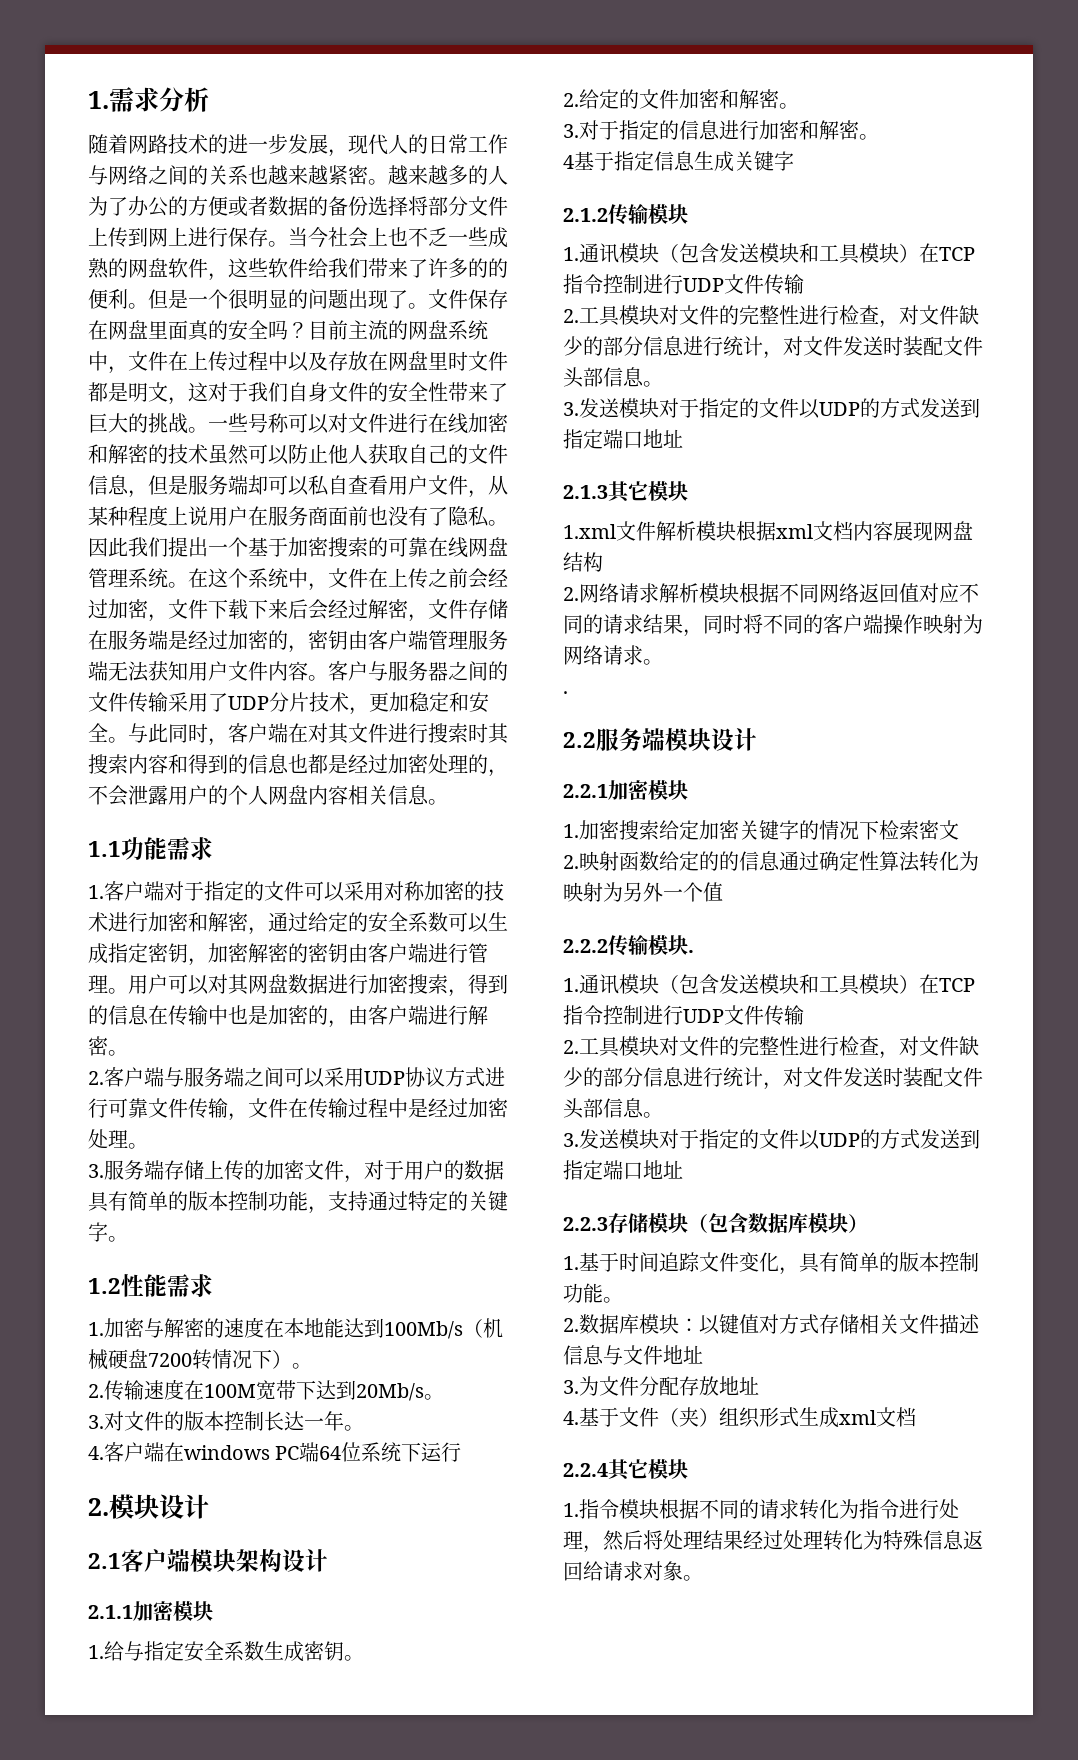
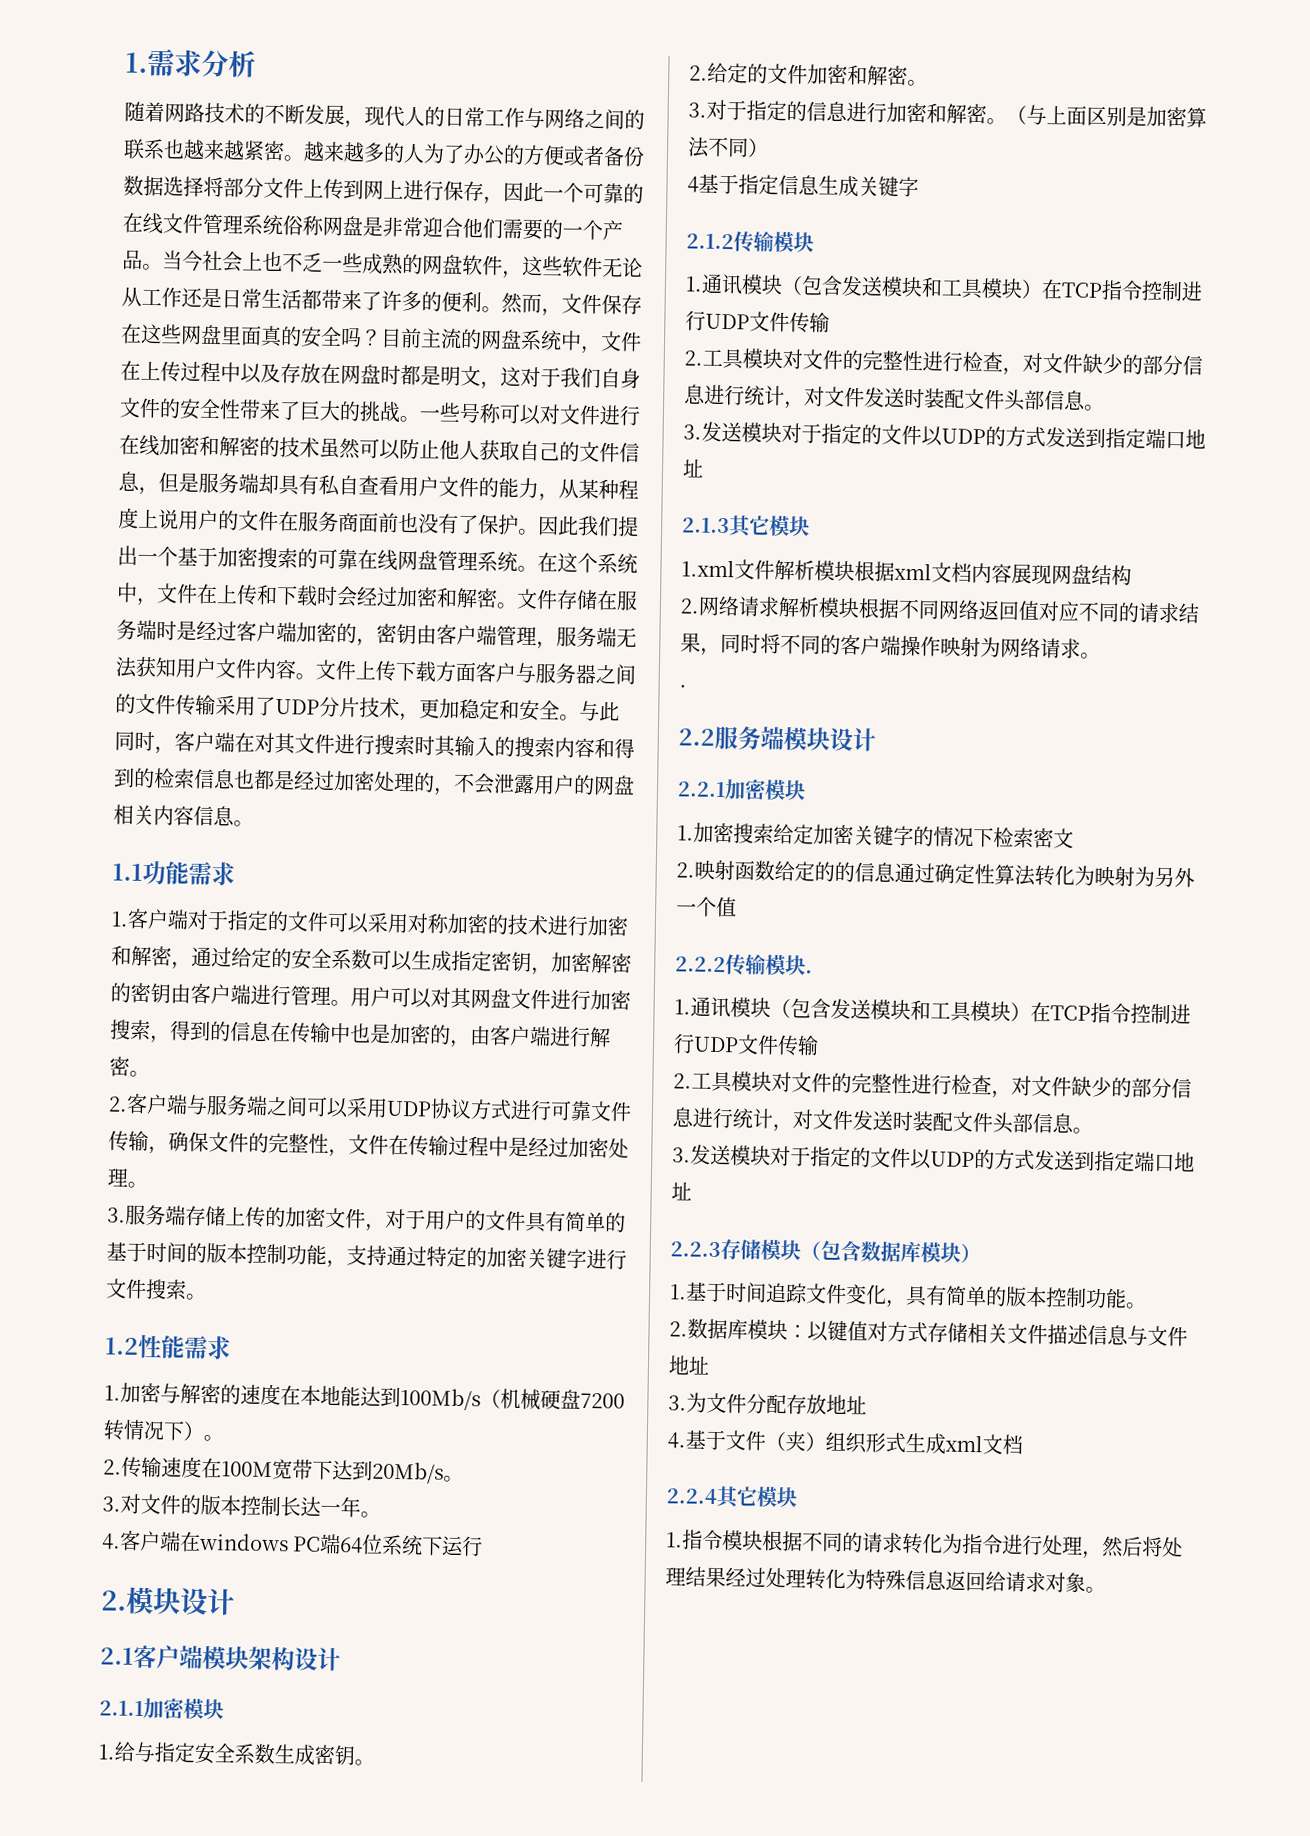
- 随着网路技术的进一步发展，现代人的日常工作与网络之间的关系也越来越紧密。
+ 随着网路技术的不断发展，现代人的日常工作与网络之间的联系也越来越紧密。
- 越来越多的人为了办公的方便或者数据的备份选择将部分文件上传到网上进行保存。
+ 越来越多的人为了办公的方便或者备份数据选择将部分文件上传到网上进行保存，因此一个可靠的在线文件管理系统俗称网盘是非常迎合他们需要的一个产品。
- 当今社会上也不乏一些成熟的网盘软件，这些软件给我们带来了许多的的便利。但是一个很明显的问题出现了。文件保存在网盘里面真的安全吗？
+ 当今社会上也不乏一些成熟的网盘软件，这些软件无论从工作还是日常生活都带来了许多的便利。然而，文件保存在这些网盘里面真的安全吗？
- 目前主流的网盘系统中，文件在上传过程中以及存放在网盘里时文件都是明文，这对于我们自身文件的安全性带来了巨大的挑战。
+ 目前主流的网盘系统中，文件在上传过程中以及存放在网盘时都是明文，这对于我们自身文件的安全性带来了巨大的挑战。
- 一些号称可以对文件进行在线加密和解密的技术虽然可以防止他人获取自己的文件信息，但是服务端却可以私自查看用户文件，从某种程度上说用户在服务商面前也没有了隐私。
+ 一些号称可以对文件进行在线加密和解密的技术虽然可以防止他人获取自己的文件信息，但是服务端却具有私自查看用户文件的能力，从某种程度上说用户的文件在服务商面前也没有了保护。
- 在这个系统中，文件在上传之前会经过加密，文件下载下来后会经过解密，文件存储在服务端是经过加密的，密钥由客户端管理服务端无法获知用户文件内容。
+ 在这个系统中，文件在上传和下载时会经过加密和解密。文件存储在服务端时是经过客户端加密的，密钥由客户端管理，服务端无法获知用户文件内容。
- 客户与服务器之间的文件传输采用了UDP分片技术，更加稳定和安全。
+ 文件上传下载方面客户与服务器之间的文件传输采用了UDP分片技术，更加稳定和安全。
- 与此同时，客户端在对其文件进行搜索时其搜索内容和得到的信息也都是经过加密处理的，不会泄露用户的个人网盘内容相关信息。
+ 与此同时，客户端在对其文件进行搜索时其输入的搜索内容和得到的检索信息也都是经过加密处理的，不会泄露用户的网盘相关内容信息。
- 用户可以对其网盘数据进行加密搜索，得到的信息在传输中也是加密的，由客户端进行解密。
+ 用户可以对其网盘文件进行加密搜索，得到的信息在传输中也是加密的，由客户端进行解密。
- 2.客户端与服务端之间可以采用UDP协议方式进行可靠文件传输，文件在传输过程中是经过加密处理。
+ 2.客户端与服务端之间可以采用UDP协议方式进行可靠文件传输，确保文件的完整性，文件在传输过程中是经过加密处理。
- 3.服务端存储上传的加密文件，对于用户的数据具有简单的版本控制功能，支持通过特定的关键字。
+ 3.服务端存储上传的加密文件，对于用户的文件具有简单的基于时间的版本控制功能，支持通过特定的加密关键字进行文件搜索。
+ （与上面区别是加密算法不同）

